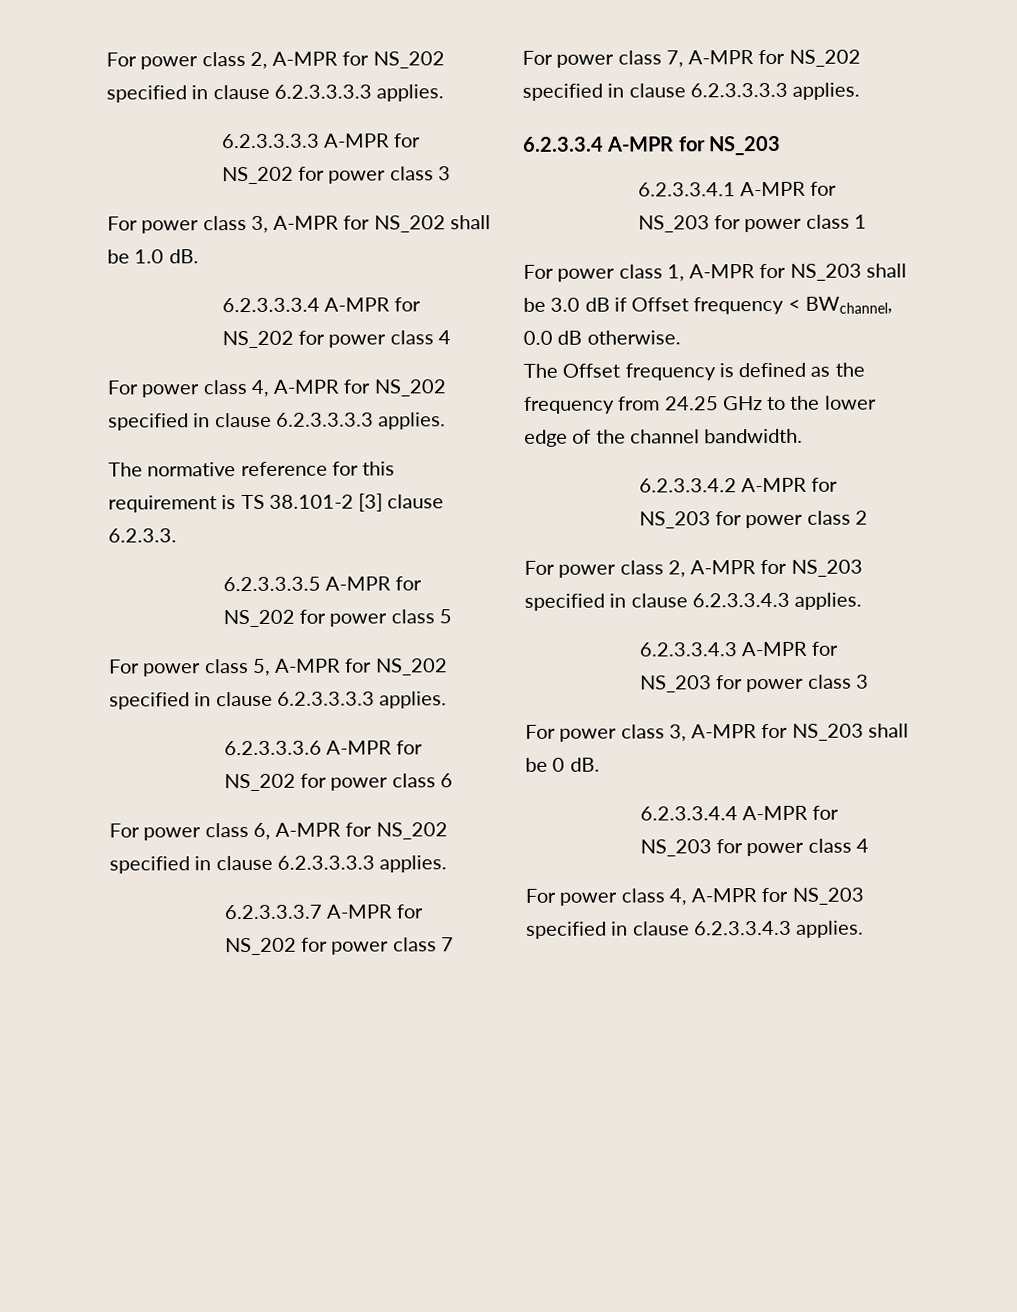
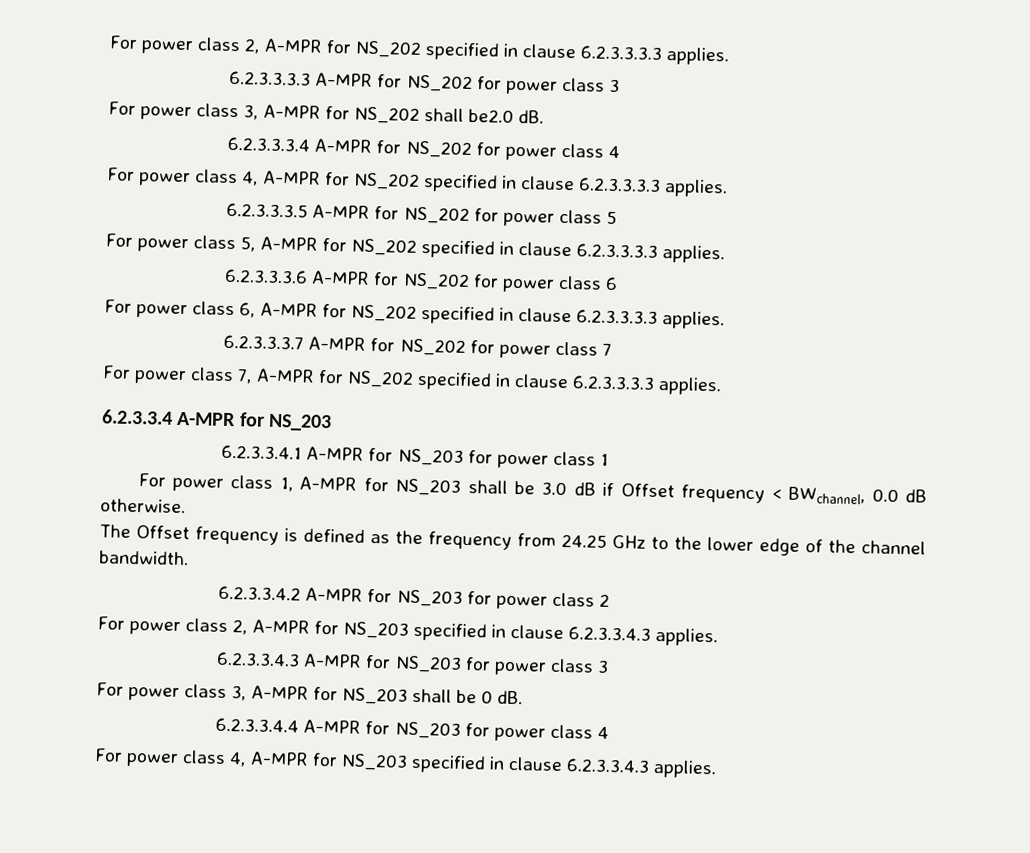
- For power class 3, A-MPR for NS_202 shall be 1.0 dB.
+ For power class 3, A-MPR for NS_202 shall be2.0 dB.
- The normative reference for this requirement is TS 38.101-2 [3] clause 6.2.3.3.

